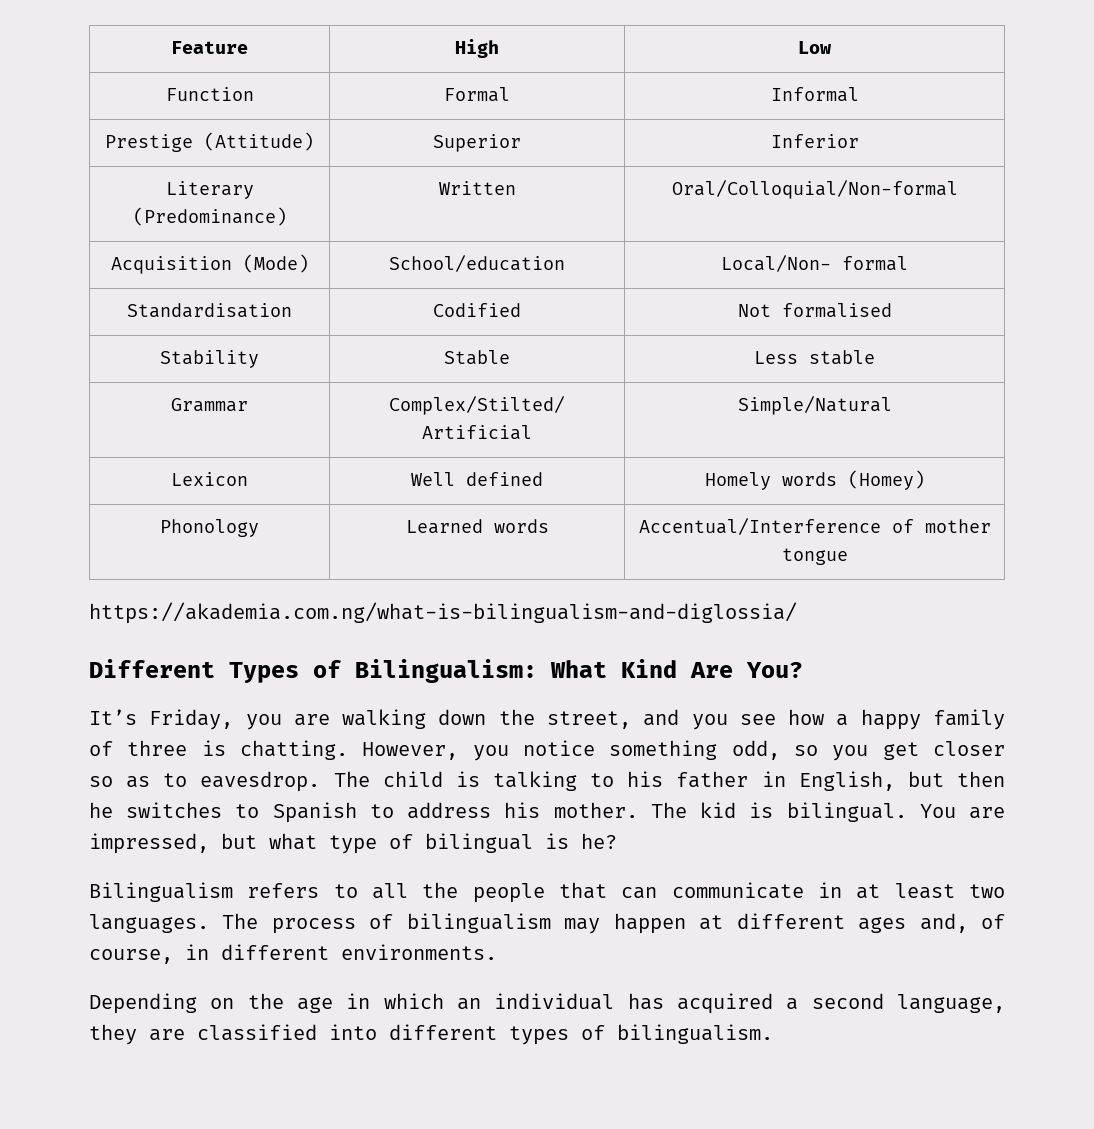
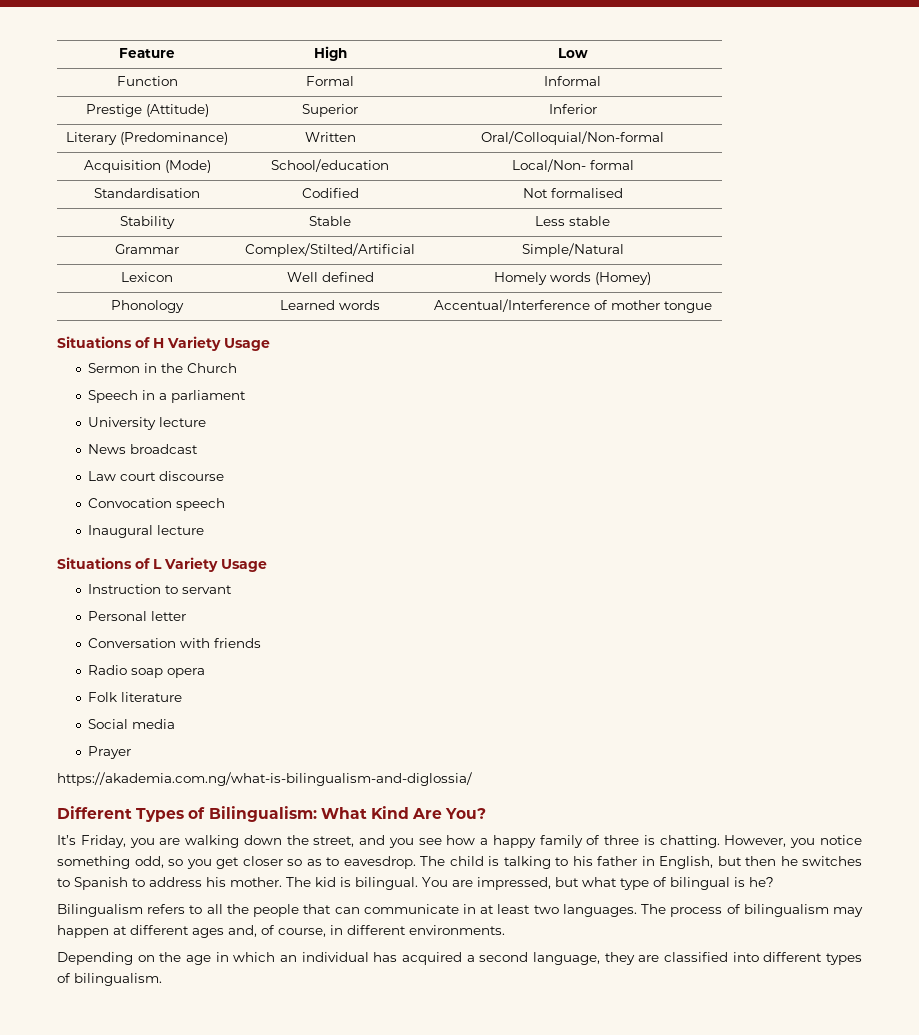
+ Situations of H Variety Usage
+ Sermon in the Church
+ Speech in a parliament
+ University lecture
+ News broadcast
+ Law court discourse
+ Convocation speech
+ Inaugural lecture
+ Situations of L Variety Usage
+ Instruction to servant
+ Personal letter
+ Conversation with friends
+ Radio soap opera
+ Folk literature
+ Social media
+ Prayer

